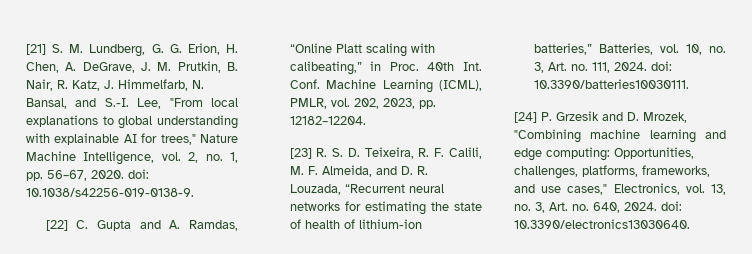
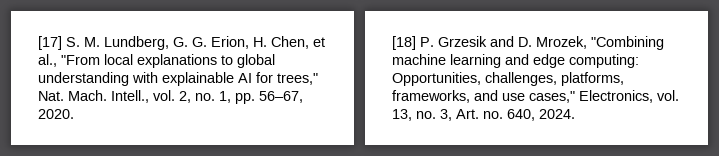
- [21] S. M. Lundberg, G. G. Erion, H. Chen, A. DeGrave, J. M. Prutkin, B. Nair, R. Katz, J. Himmelfarb, N. Bansal, and S.-I. Lee, "From local explanations to global understanding with explainable AI for trees," Nature Machine Intelligence, vol. 2, no. 1, pp. 56–67, 2020. doi: 10.1038/s42256-019-0138-9.
- [22] C. Gupta and A. Ramdas, “Online Platt scaling with calibeating,” in Proc. 40th Int. Conf. Machine Learning (ICML), PMLR, vol. 202, 2023, pp. 12182–12204.
- [23] R. S. D. Teixeira, R. F. Calili, M. F. Almeida, and D. R. Louzada, “Recurrent neural networks for estimating the state of health of lithium-ion batteries,” Batteries, vol. 10, no. 3, Art. no. 111, 2024. doi: 10.3390/batteries10030111.
- [24] P. Grzesik and D. Mrozek, "Combining machine learning and edge computing: Opportunities, challenges, platforms, frameworks, and use cases," Electronics, vol. 13, no. 3, Art. no. 640, 2024. doi: 10.3390/electronics13030640.
+ [17] S. M. Lundberg, G. G. Erion, H. Chen, et al., "From local explanations to global understanding with explainable AI for trees," Nat. Mach. Intell., vol. 2, no. 1, pp. 56–67, 2020.
+ [18] P. Grzesik and D. Mrozek, "Combining machine learning and edge computing: Opportunities, challenges, platforms, frameworks, and use cases," Electronics, vol. 13, no. 3, Art. no. 640, 2024.

